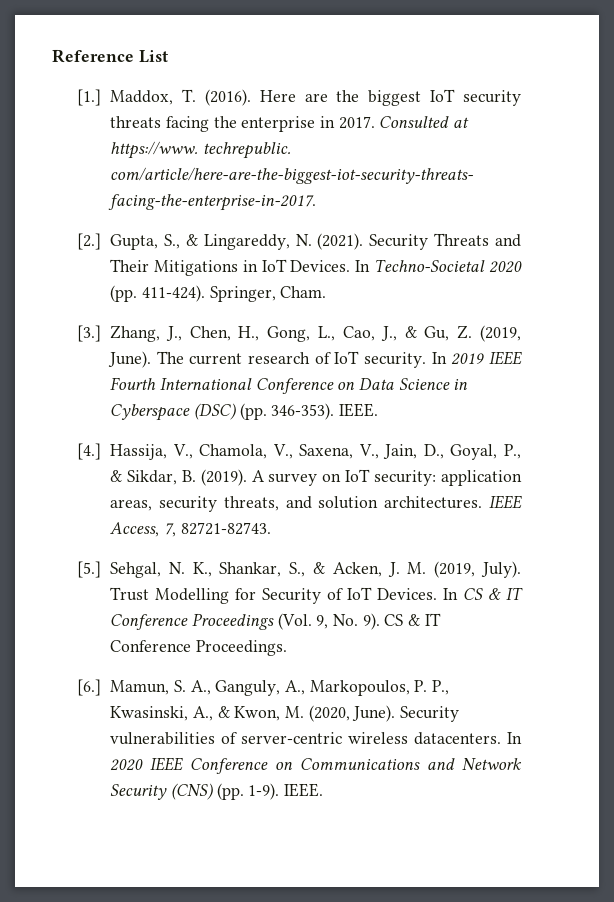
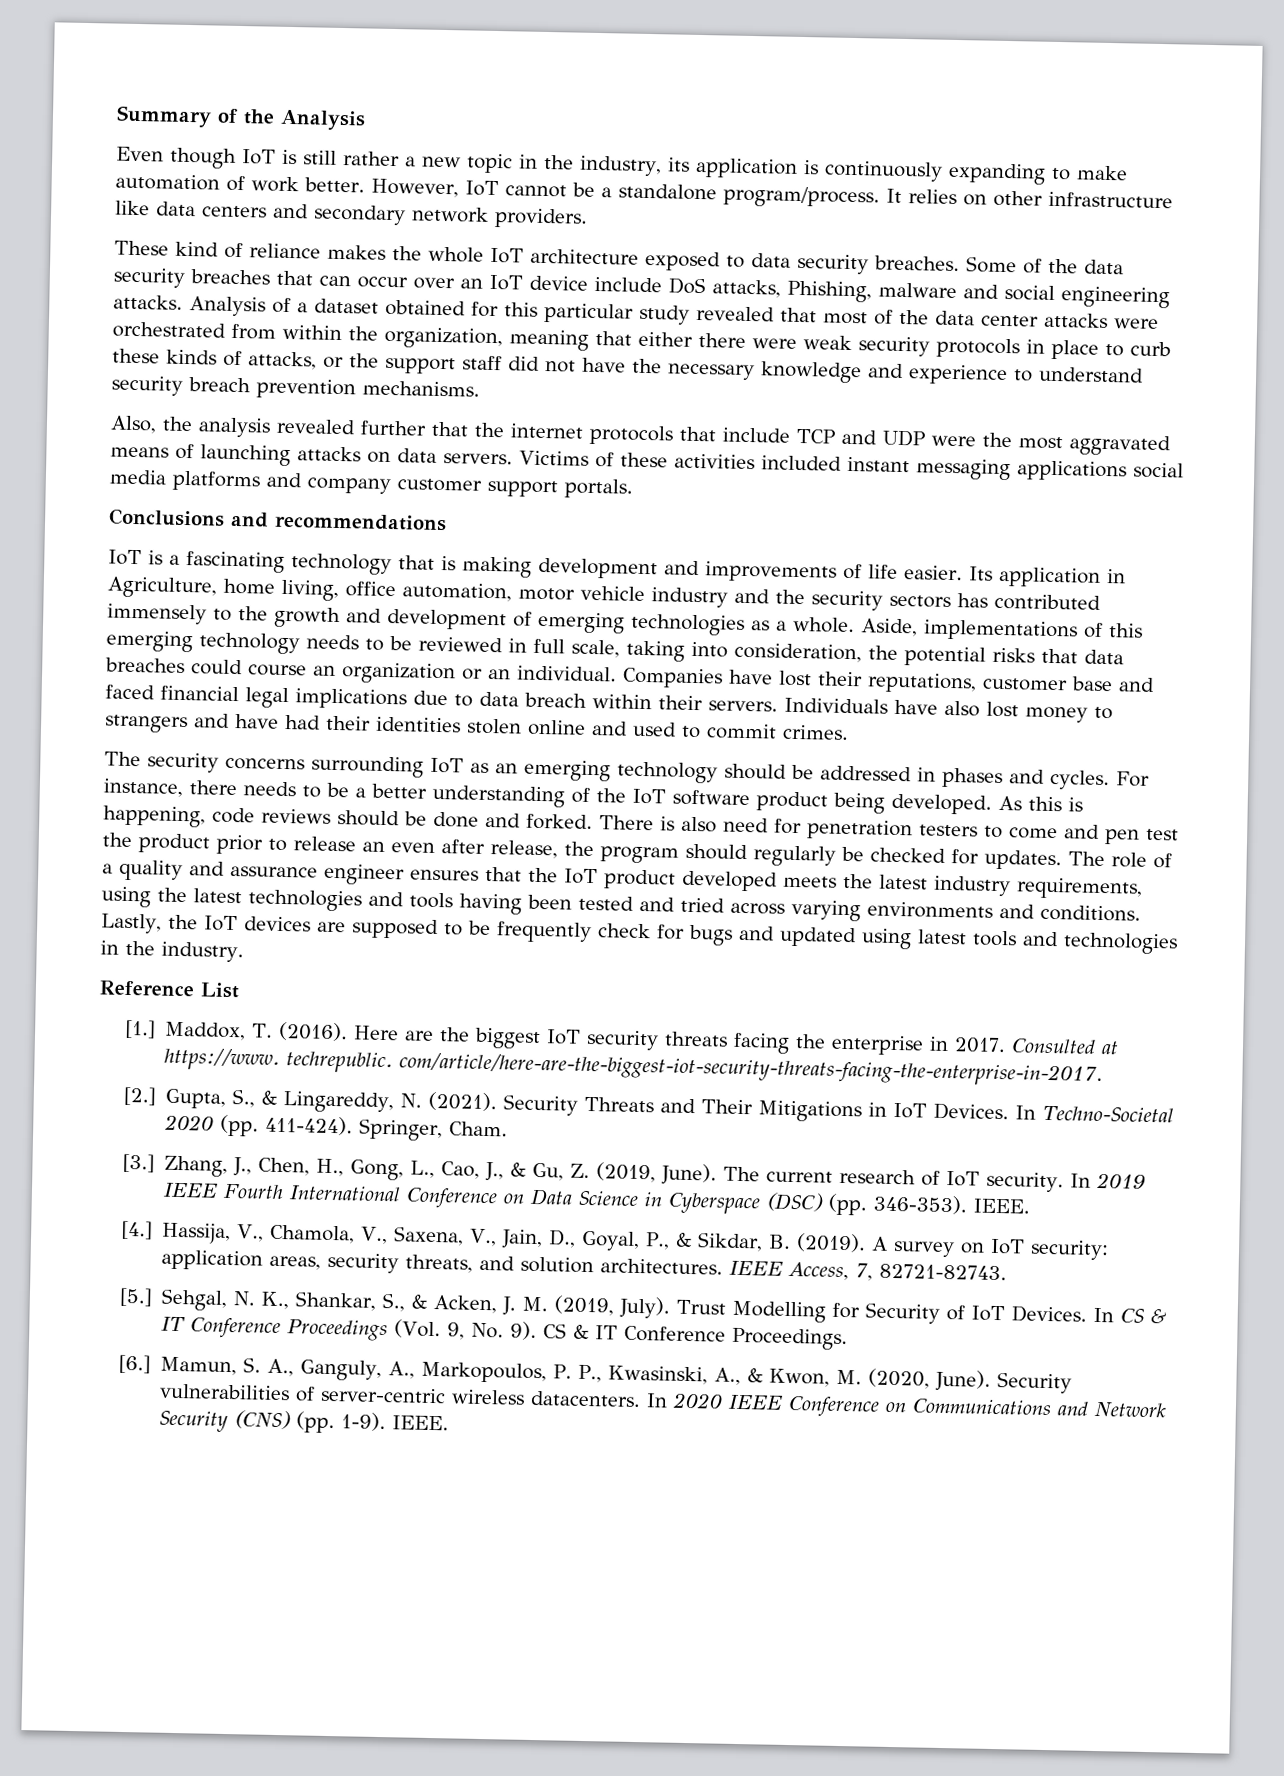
+ Summary of the Analysis
+ Even though IoT is still rather a new topic in the industry, its application is continuously expanding to make automation of work better. However, IoT cannot be a standalone program/process. It relies on other infrastructure like data centers and secondary network providers.
+ These kind of reliance makes the whole IoT architecture exposed to data security breaches. Some of the data security breaches that can occur over an IoT device include DoS attacks, Phishing, malware and social engineering attacks. Analysis of a dataset obtained for this particular study revealed that most of the data center attacks were orchestrated from within the organization, meaning that either there were weak security protocols in place to curb these kinds of attacks, or the support staff did not have the necessary knowledge and experience to understand security breach prevention mechanisms.
+ Also, the analysis revealed further that the internet protocols that include TCP and UDP were the most aggravated means of launching attacks on data servers. Victims of these activities included instant messaging applications social media platforms and company customer support portals.
+ Conclusions and recommendations
+ IoT is a fascinating technology that is making development and improvements of life easier. Its application in Agriculture, home living, office automation, motor vehicle industry and the security sectors has contributed immensely to the growth and development of emerging technologies as a whole. Aside, implementations of this emerging technology needs to be reviewed in full scale, taking into consideration, the potential risks that data breaches could course an organization or an individual. Companies have lost their reputations, customer base and faced financial legal implications due to data breach within their servers. Individuals have also lost money to strangers and have had their identities stolen online and used to commit crimes.
+ The security concerns surrounding IoT as an emerging technology should be addressed in phases and cycles. For instance, there needs to be a better understanding of the IoT software product being developed. As this is happening, code reviews should be done and forked. There is also need for penetration testers to come and pen test the product prior to release an even after release, the program should regularly be checked for updates. The role of a quality and assurance engineer ensures that the IoT product developed meets the latest industry requirements, using the latest technologies and tools having been tested and tried across varying environments and conditions. Lastly, the IoT devices are supposed to be frequently check for bugs and updated using latest tools and technologies in the industry.

